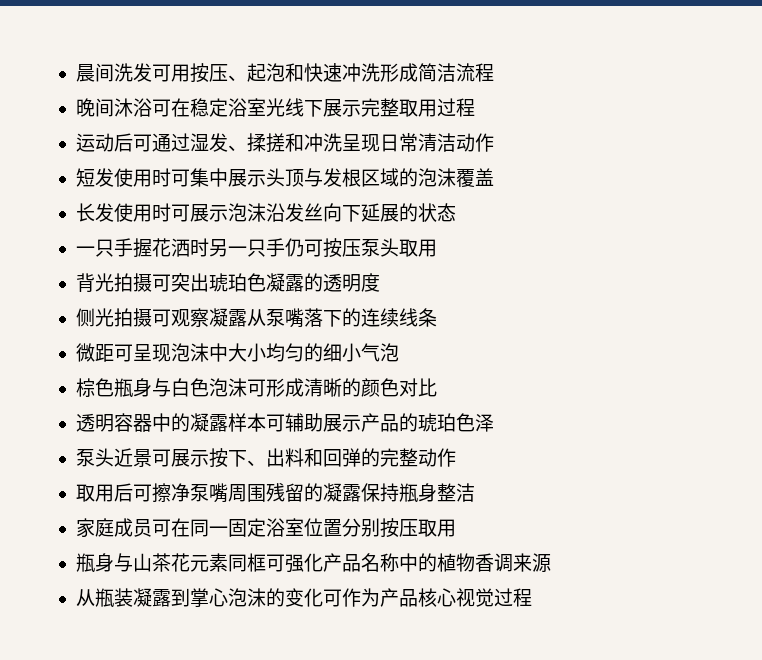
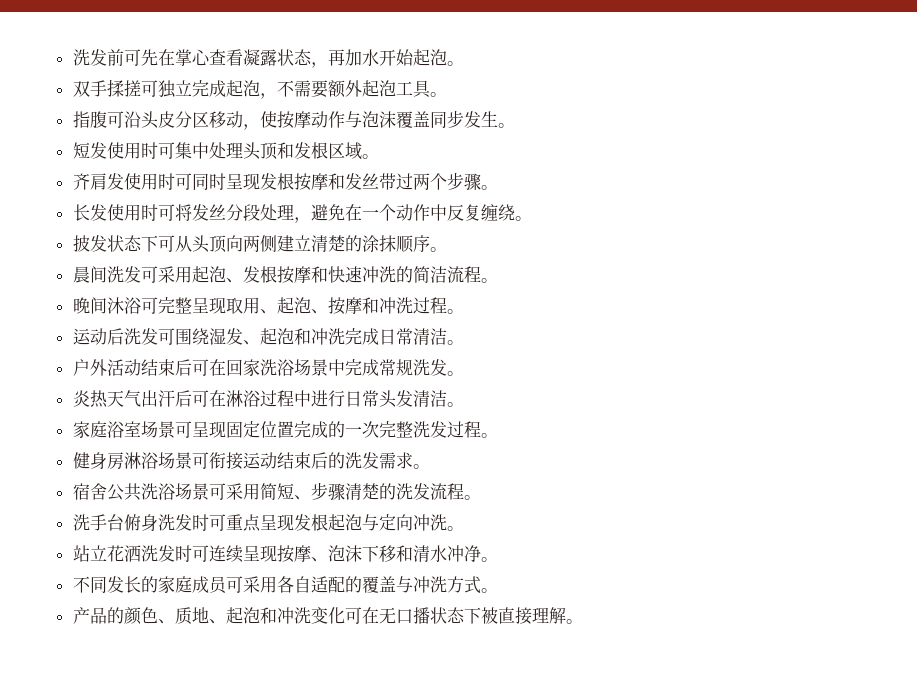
- 晨间洗发可用按压、起泡和快速冲洗形成简洁流程
- 晚间沐浴可在稳定浴室光线下展示完整取用过程
- 运动后可通过湿发、揉搓和冲洗呈现日常清洁动作
- 短发使用时可集中展示头顶与发根区域的泡沫覆盖
- 长发使用时可展示泡沫沿发丝向下延展的状态
- 一只手握花洒时另一只手仍可按压泵头取用
- 背光拍摄可突出琥珀色凝露的透明度
- 侧光拍摄可观察凝露从泵嘴落下的连续线条
- 微距可呈现泡沫中大小均匀的细小气泡
- 棕色瓶身与白色泡沫可形成清晰的颜色对比
- 透明容器中的凝露样本可辅助展示产品的琥珀色泽
- 泵头近景可展示按下、出料和回弹的完整动作
- 取用后可擦净泵嘴周围残留的凝露保持瓶身整洁
- 家庭成员可在同一固定浴室位置分别按压取用
- 瓶身与山茶花元素同框可强化产品名称中的植物香调来源
- 从瓶装凝露到掌心泡沫的变化可作为产品核心视觉过程
+ 洗发前可先在掌心查看凝露状态，再加水开始起泡。
+ 双手揉搓可独立完成起泡，不需要额外起泡工具。
+ 指腹可沿头皮分区移动，使按摩动作与泡沫覆盖同步发生。
+ 短发使用时可集中处理头顶和发根区域。
+ 齐肩发使用时可同时呈现发根按摩和发丝带过两个步骤。
+ 长发使用时可将发丝分段处理，避免在一个动作中反复缠绕。
+ 披发状态下可从头顶向两侧建立清楚的涂抹顺序。
+ 晨间洗发可采用起泡、发根按摩和快速冲洗的简洁流程。
+ 晚间沐浴可完整呈现取用、起泡、按摩和冲洗过程。
+ 运动后洗发可围绕湿发、起泡和冲洗完成日常清洁。
+ 户外活动结束后可在回家洗浴场景中完成常规洗发。
+ 炎热天气出汗后可在淋浴过程中进行日常头发清洁。
+ 家庭浴室场景可呈现固定位置完成的一次完整洗发过程。
+ 健身房淋浴场景可衔接运动结束后的洗发需求。
+ 宿舍公共洗浴场景可采用简短、步骤清楚的洗发流程。
+ 洗手台俯身洗发时可重点呈现发根起泡与定向冲洗。
+ 站立花洒洗发时可连续呈现按摩、泡沫下移和清水冲净。
+ 不同发长的家庭成员可采用各自适配的覆盖与冲洗方式。
+ 产品的颜色、质地、起泡和冲洗变化可在无口播状态下被直接理解。

